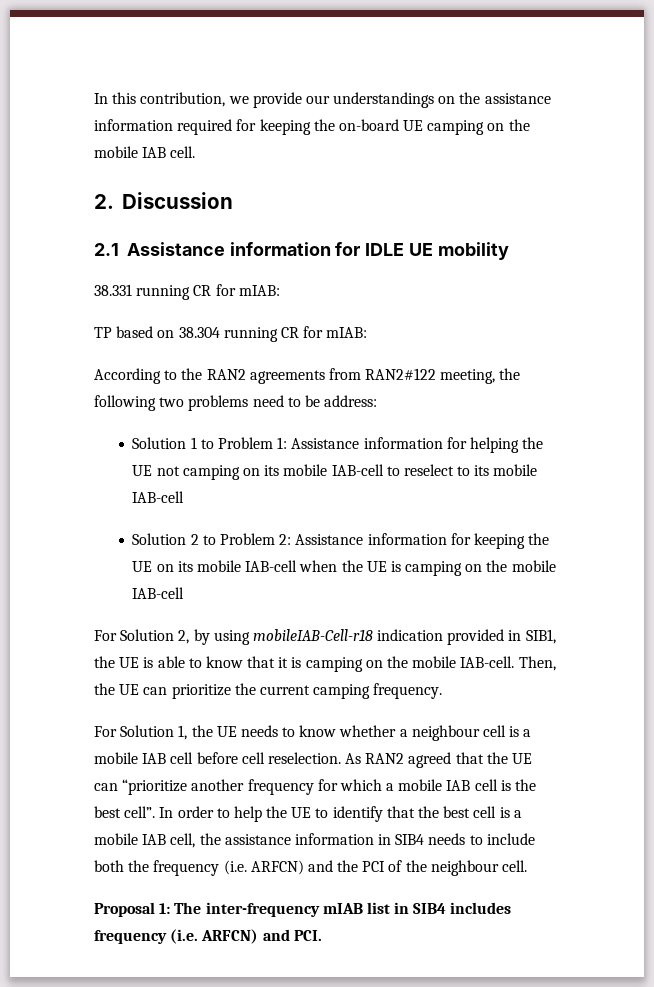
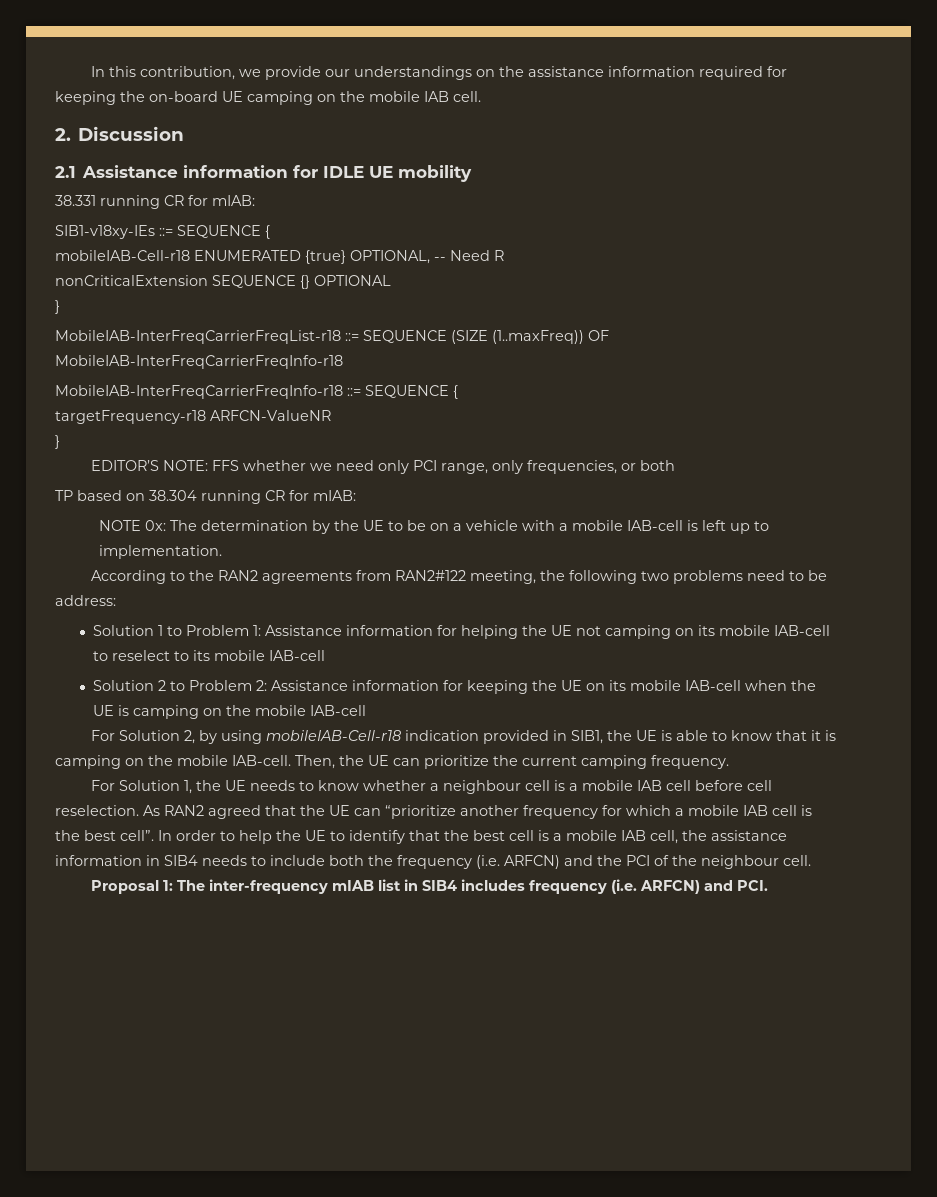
+ SIB1-v18xy-IEs ::= SEQUENCE {
+ mobileIAB-Cell-r18 ENUMERATED {true} OPTIONAL, -- Need R
+ nonCriticalExtension SEQUENCE {} OPTIONAL
+ }
+ MobileIAB-InterFreqCarrierFreqList-r18 ::= SEQUENCE (SIZE (1..maxFreq)) OF MobileIAB-InterFreqCarrierFreqInfo-r18
+ MobileIAB-InterFreqCarrierFreqInfo-r18 ::= SEQUENCE {
+ targetFrequency-r18 ARFCN-ValueNR
+ }
+ EDITOR’S NOTE: FFS whether we need only PCI range, only frequencies, or both
+ NOTE 0x: The determination by the UE to be on a vehicle with a mobile IAB-cell is left up to implementation.

